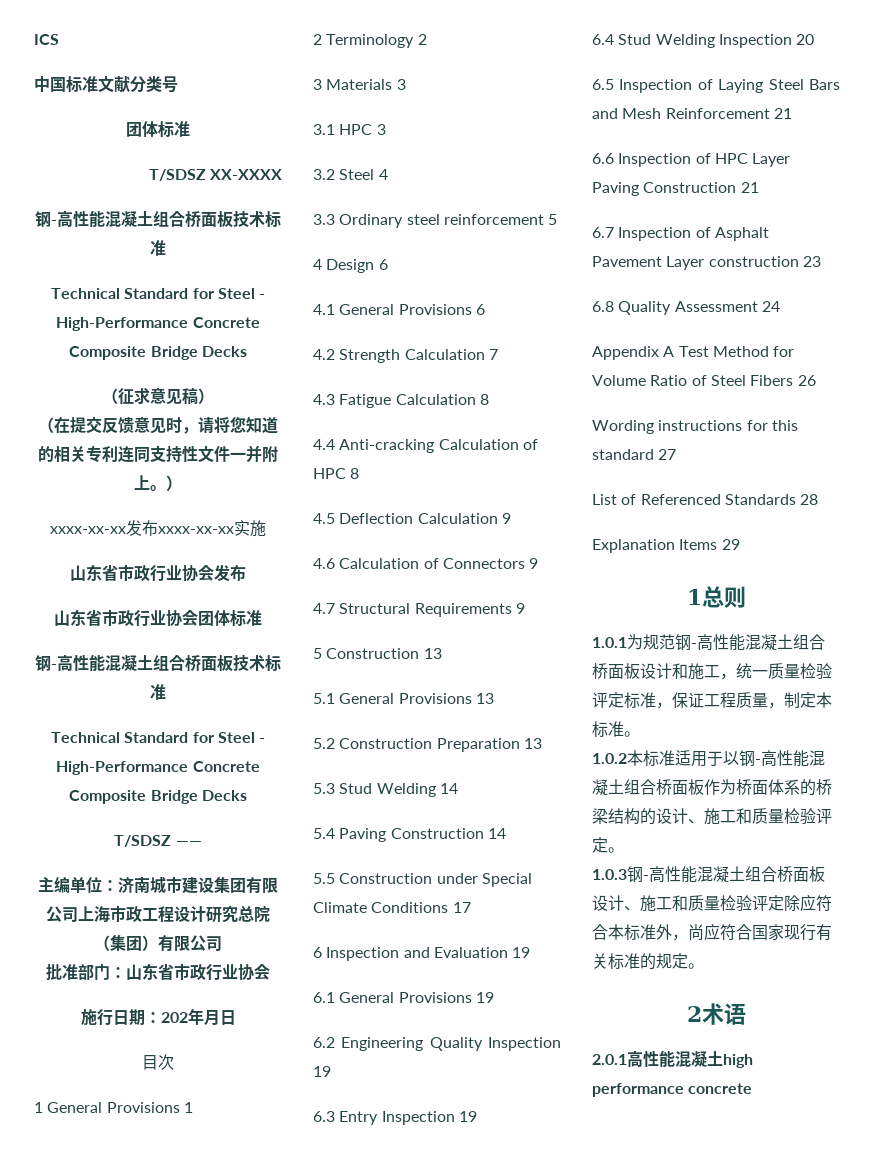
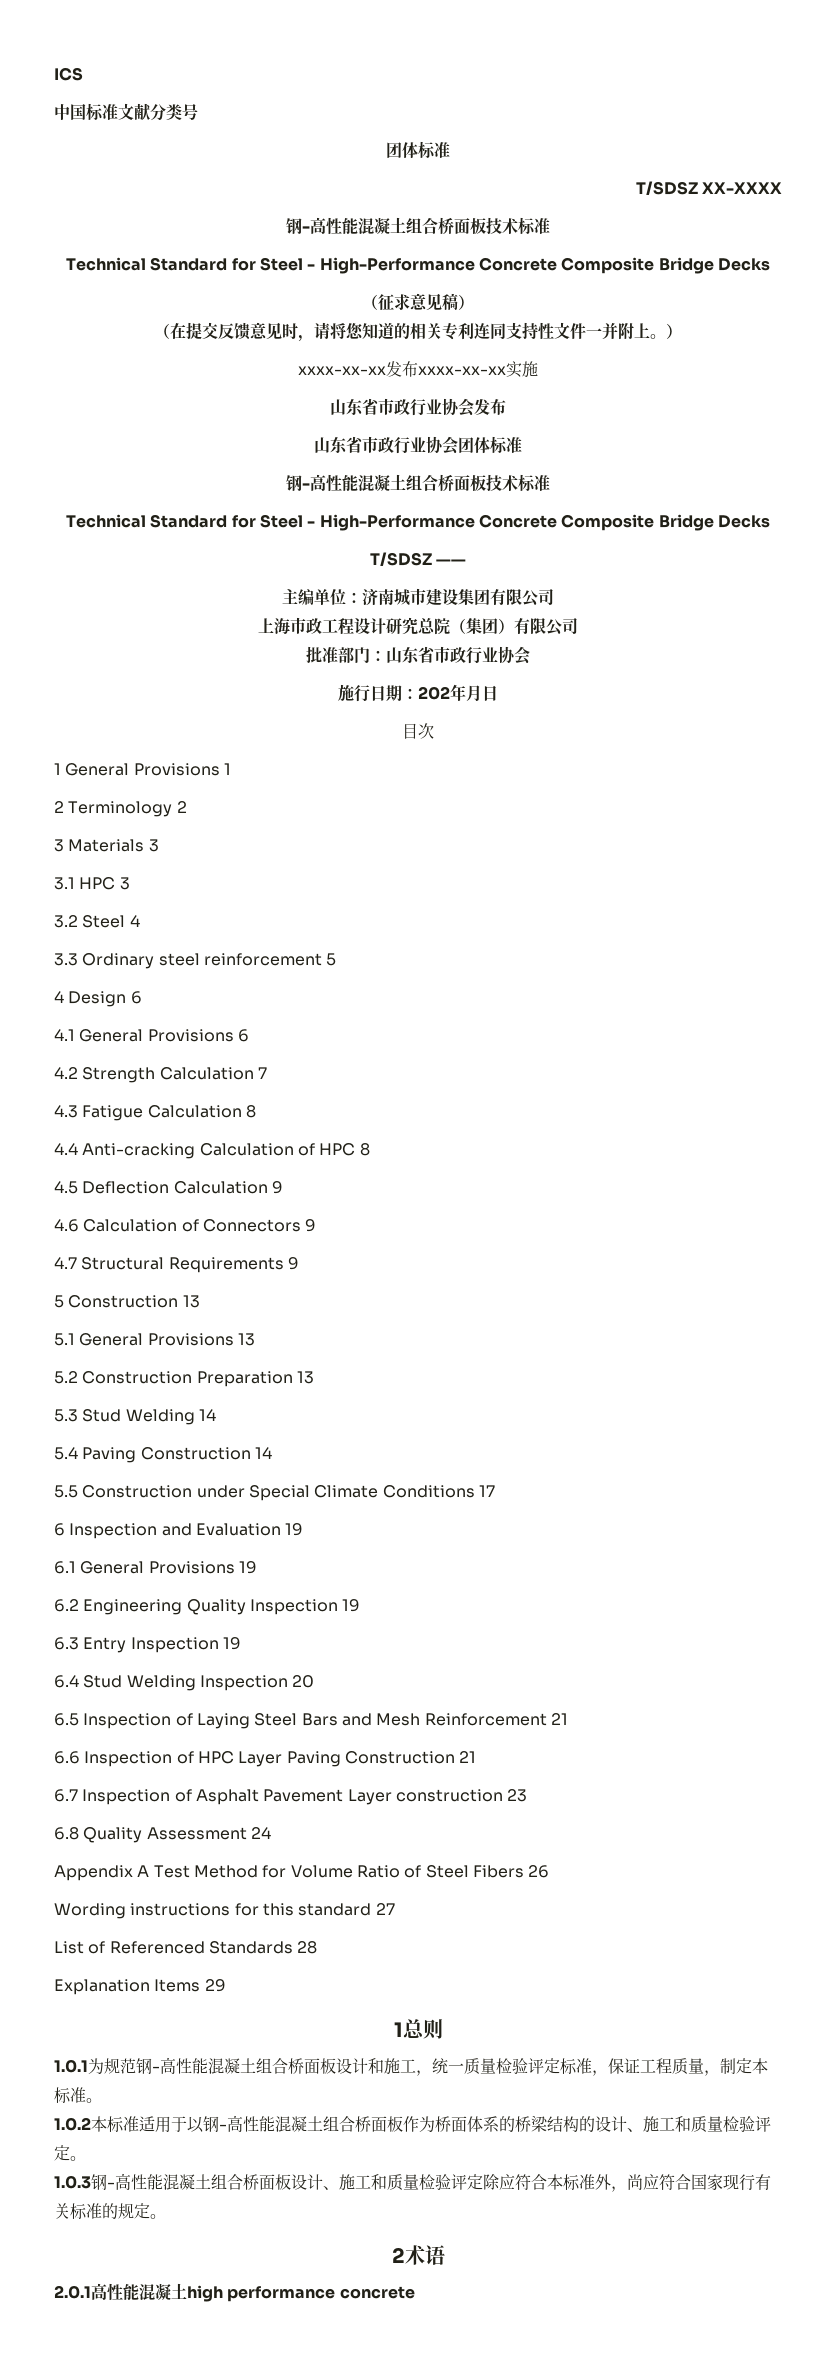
- 主编单位：济南城市建设集团有限公司上海市政工程设计研究总院（集团）有限公司
+ 主编单位：济南城市建设集团有限公司
+ 上海市政工程设计研究总院（集团）有限公司

